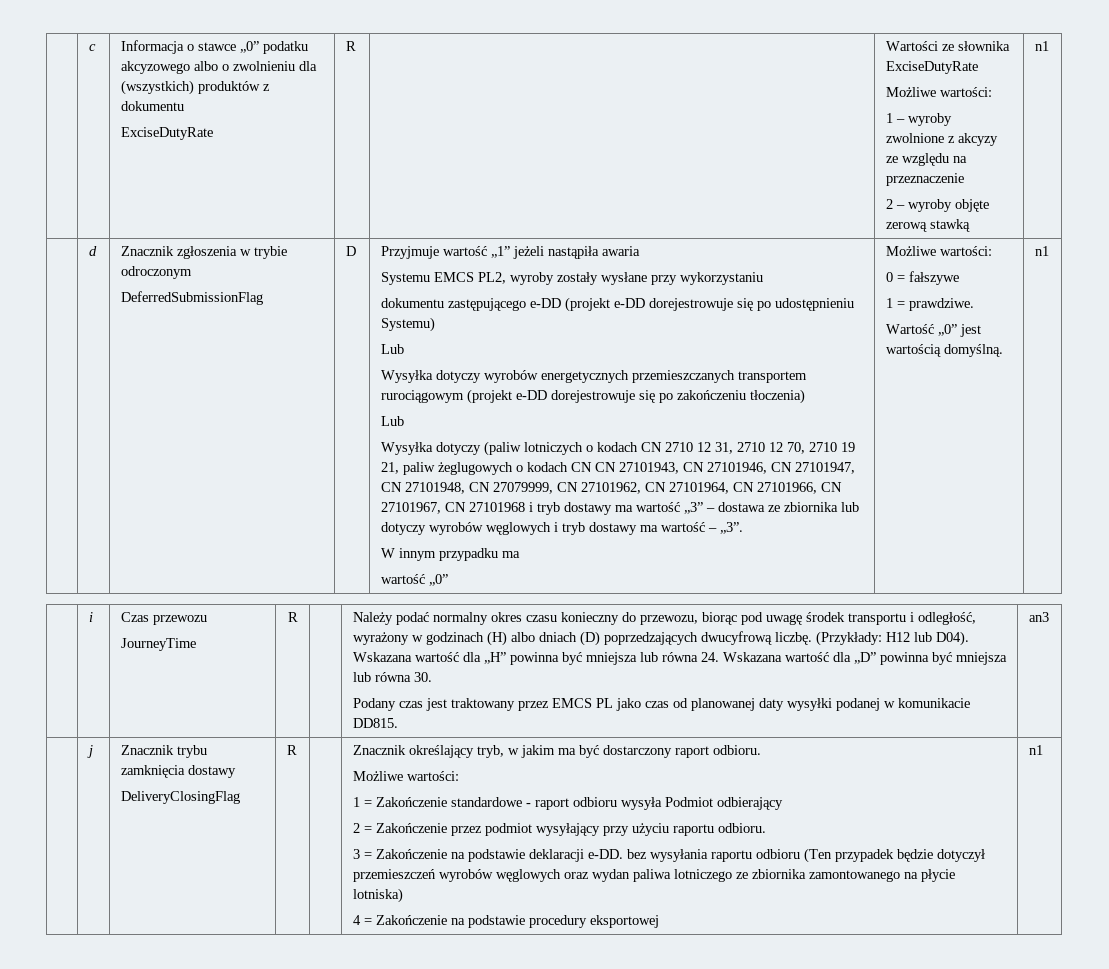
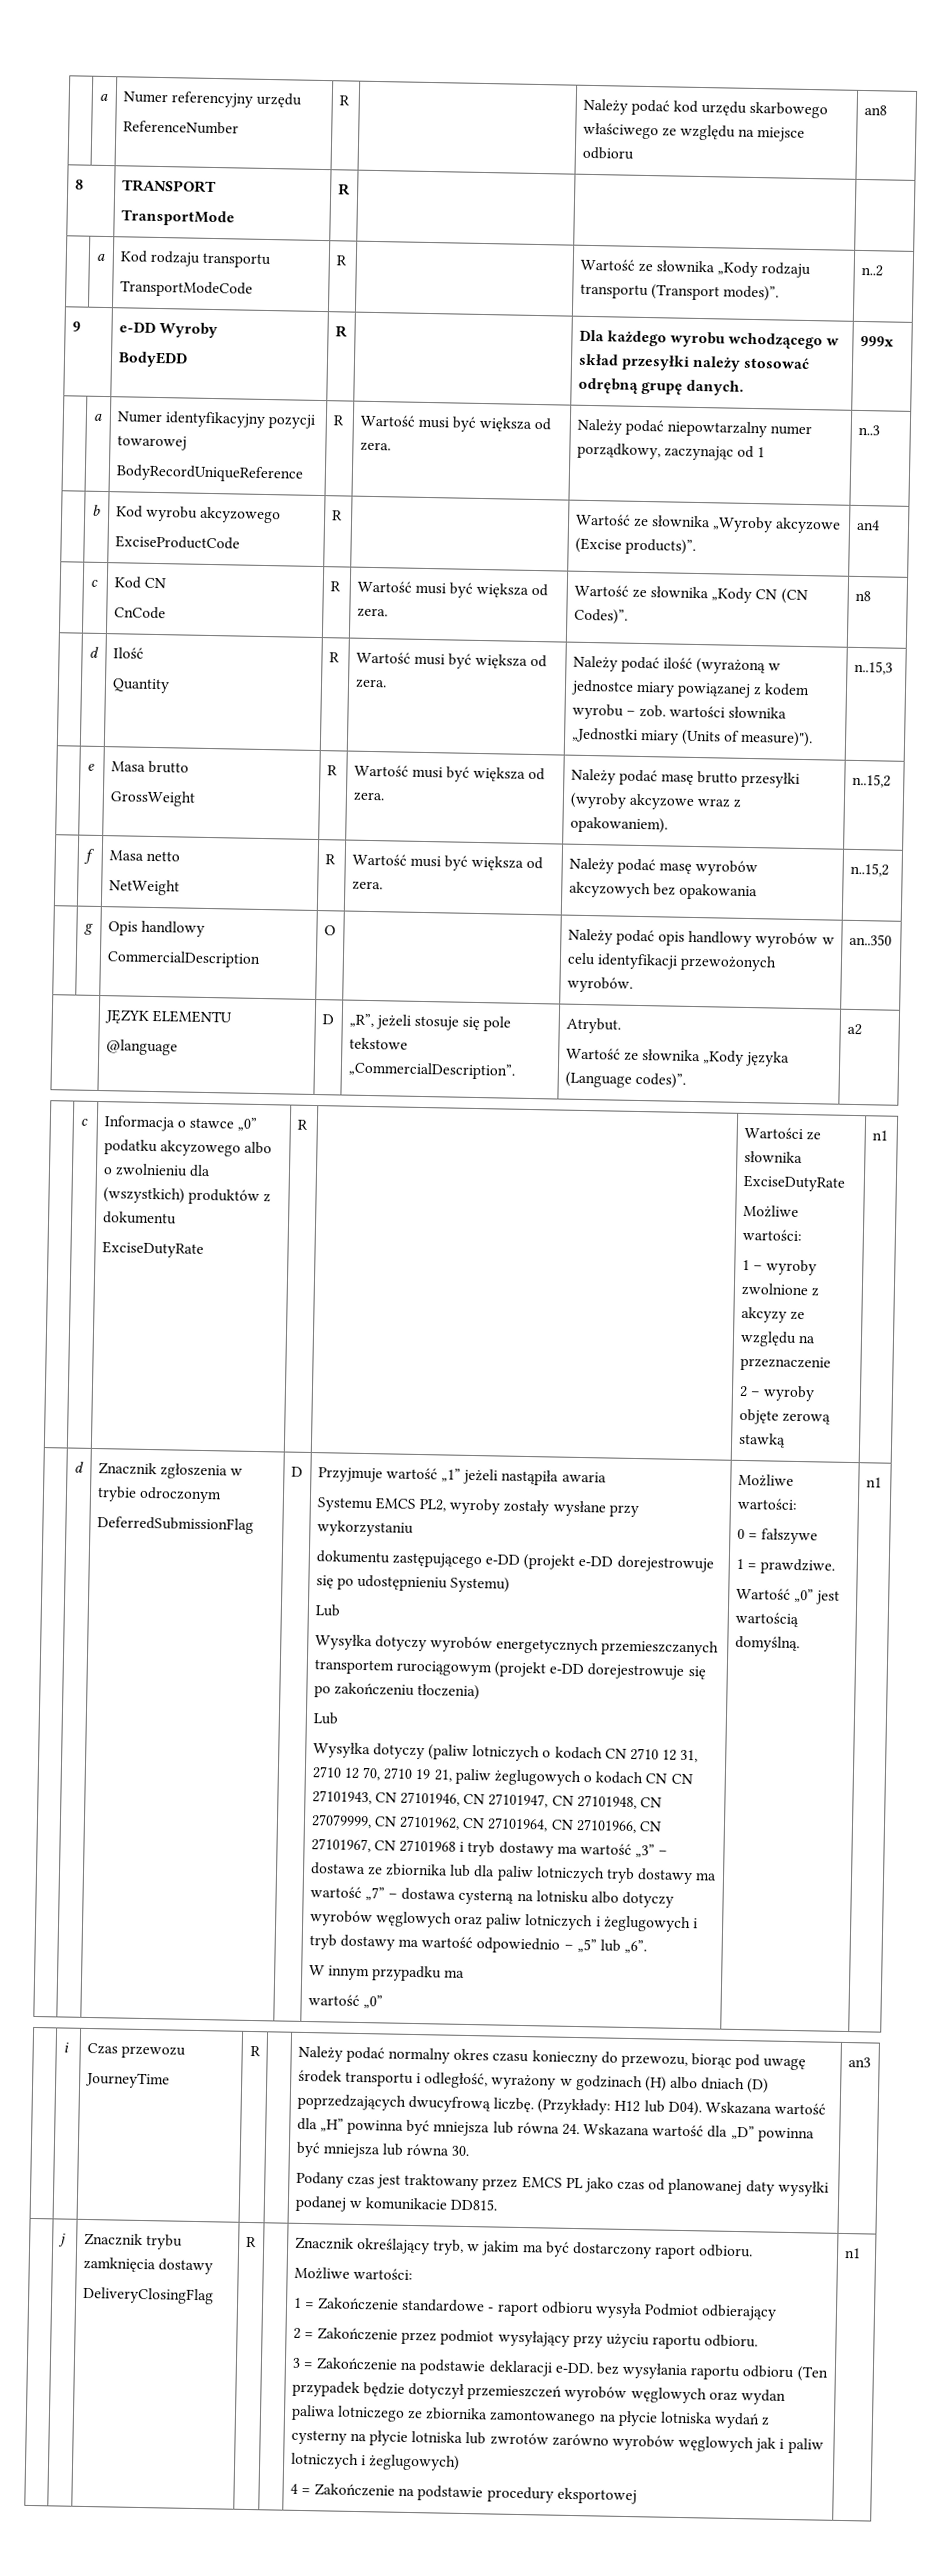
+ | a | Numer referencyjny urzędu
+ ReferenceNumber | R | | Należy podać kod urzędu skarbowego właściwego ze względu na miejsce odbioru | an8
+ 8 | TRANSPORT
+ TransportMode | R | | |
+ | a | Kod rodzaju transportu
+ TransportModeCode | R | | Wartość ze słownika „Kody rodzaju transportu (Transport modes)”. | n..2
+ 9 | e-DD Wyroby
+ BodyEDD | R | | Dla każdego wyrobu wchodzącego w skład przesyłki należy stosować odrębną grupę danych. | 999x
+ | a | Numer identyfikacyjny pozycji towarowej
+ BodyRecordUniqueReference | R | Wartość musi być większa od zera. | Należy podać niepowtarzalny numer porządkowy, zaczynając od 1 | n..3
+ | b | Kod wyrobu akcyzowego
+ ExciseProductCode | R | | Wartość ze słownika „Wyroby akcyzowe (Excise products)”. | an4
+ | c | Kod CN
+ CnCode | R | Wartość musi być większa od zera. | Wartość ze słownika „Kody CN (CN Codes)”. | n8
+ | d | Ilość
+ Quantity | R | Wartość musi być większa od zera. | Należy podać ilość (wyrażoną w jednostce miary powiązanej z kodem wyrobu – zob. wartości słownika „Jednostki miary (Units of measure)"). | n..15,3
+ | e | Masa brutto
+ GrossWeight | R | Wartość musi być większa od zera. | Należy podać masę brutto przesyłki (wyroby akcyzowe wraz z opakowaniem). | n..15,2
+ | f | Masa netto
+ NetWeight | R | Wartość musi być większa od zera. | Należy podać masę wyrobów akcyzowych bez opakowania | n..15,2
+ | g | Opis handlowy
+ CommercialDescription | O | | Należy podać opis handlowy wyrobów w celu identyfikacji przewożonych wyrobów. | an..350
+ | JĘZYK ELEMENTU
+ @language | D | „R”, jeżeli stosuje się pole tekstowe „CommercialDescription”. | Atrybut.
+ Wartość ze słownika „Kody języka (Language codes)”. | a2
- Wysyłka dotyczy (paliw lotniczych o kodach CN 2710 12 31, 2710 12 70, 2710 19 21, paliw żeglugowych o kodach CN CN 27101943, CN 27101946, CN 27101947, CN 27101948, CN 27079999, CN 27101962, CN 27101964, CN 27101966, CN 27101967, CN 27101968 i tryb dostawy ma wartość „3” – dostawa ze zbiornika lub dotyczy wyrobów węglowych i tryb dostawy ma wartość – „3”.
+ Wysyłka dotyczy (paliw lotniczych o kodach CN 2710 12 31, 2710 12 70, 2710 19 21, paliw żeglugowych o kodach CN CN 27101943, CN 27101946, CN 27101947, CN 27101948, CN 27079999, CN 27101962, CN 27101964, CN 27101966, CN 27101967, CN 27101968 i tryb dostawy ma wartość „3” – dostawa ze zbiornika lub dla paliw lotniczych tryb dostawy ma wartość „7” – dostawa cysterną na lotnisku albo dotyczy wyrobów węglowych oraz paliw lotniczych i żeglugowych i tryb dostawy ma wartość odpowiednio – „5” lub „6”.
- 3 = Zakończenie na podstawie deklaracji e-DD. bez wysyłania raportu odbioru (Ten przypadek będzie dotyczył przemieszczeń wyrobów węglowych oraz wydan paliwa lotniczego ze zbiornika zamontowanego na płycie lotniska)
+ 3 = Zakończenie na podstawie deklaracji e-DD. bez wysyłania raportu odbioru (Ten przypadek będzie dotyczył przemieszczeń wyrobów węglowych oraz wydan paliwa lotniczego ze zbiornika zamontowanego na płycie lotniska wydań z cysterny na płycie lotniska lub zwrotów zarówno wyrobów węglowych jak i paliw lotniczych i żeglugowych)

